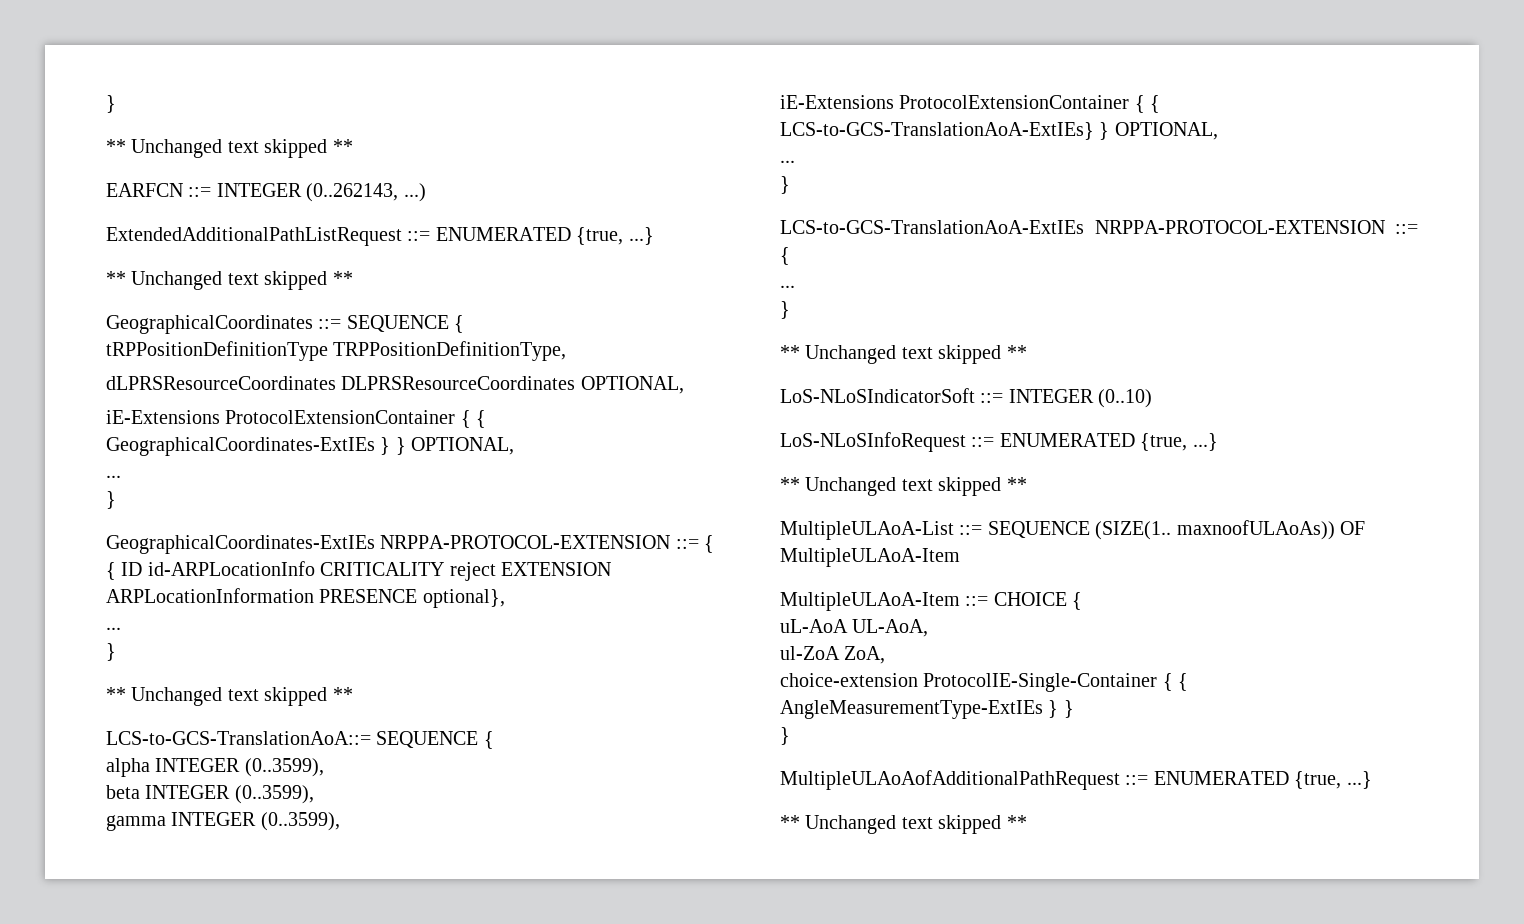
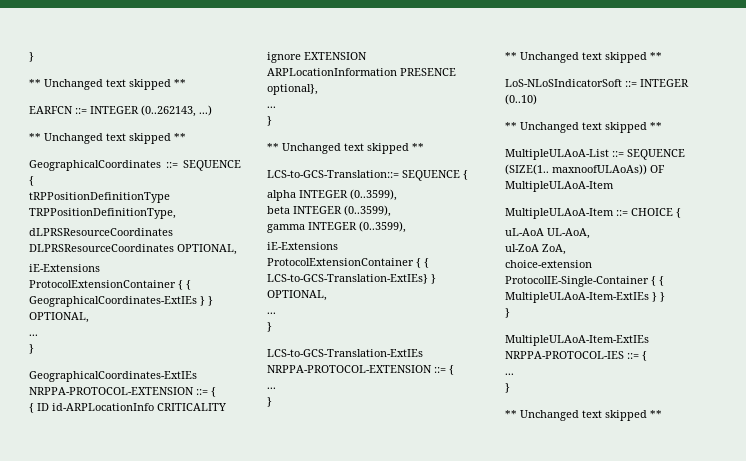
- ExtendedAdditionalPathListRequest ::= ENUMERATED {true, ...}
- { ID id-ARPLocationInfo CRITICALITY reject EXTENSION ARPLocationInformation PRESENCE optional},
+ { ID id-ARPLocationInfo CRITICALITY ignore EXTENSION ARPLocationInformation PRESENCE optional},
- LCS-to-GCS-TranslationAoA::= SEQUENCE {
+ LCS-to-GCS-Translation::= SEQUENCE {
- iE-Extensions ProtocolExtensionContainer { { LCS-to-GCS-TranslationAoA-ExtIEs} } OPTIONAL,
+ iE-Extensions ProtocolExtensionContainer { { LCS-to-GCS-Translation-ExtIEs} } OPTIONAL,
  ...
  }
- LCS-to-GCS-TranslationAoA-ExtIEs NRPPA-PROTOCOL-EXTENSION ::= {
+ LCS-to-GCS-Translation-ExtIEs NRPPA-PROTOCOL-EXTENSION ::= {
- LoS-NLoSInfoRequest ::= ENUMERATED {true, ...}
- choice-extension ProtocolIE-Single-Container { { AngleMeasurementType-ExtIEs } }
+ choice-extension ProtocolIE-Single-Container { { MultipleULAoA-Item-ExtIEs } }
- MultipleULAoAofAdditionalPathRequest ::= ENUMERATED {true, ...}
+ MultipleULAoA-Item-ExtIEs NRPPA-PROTOCOL-IES ::= {
+ ...
+ }

